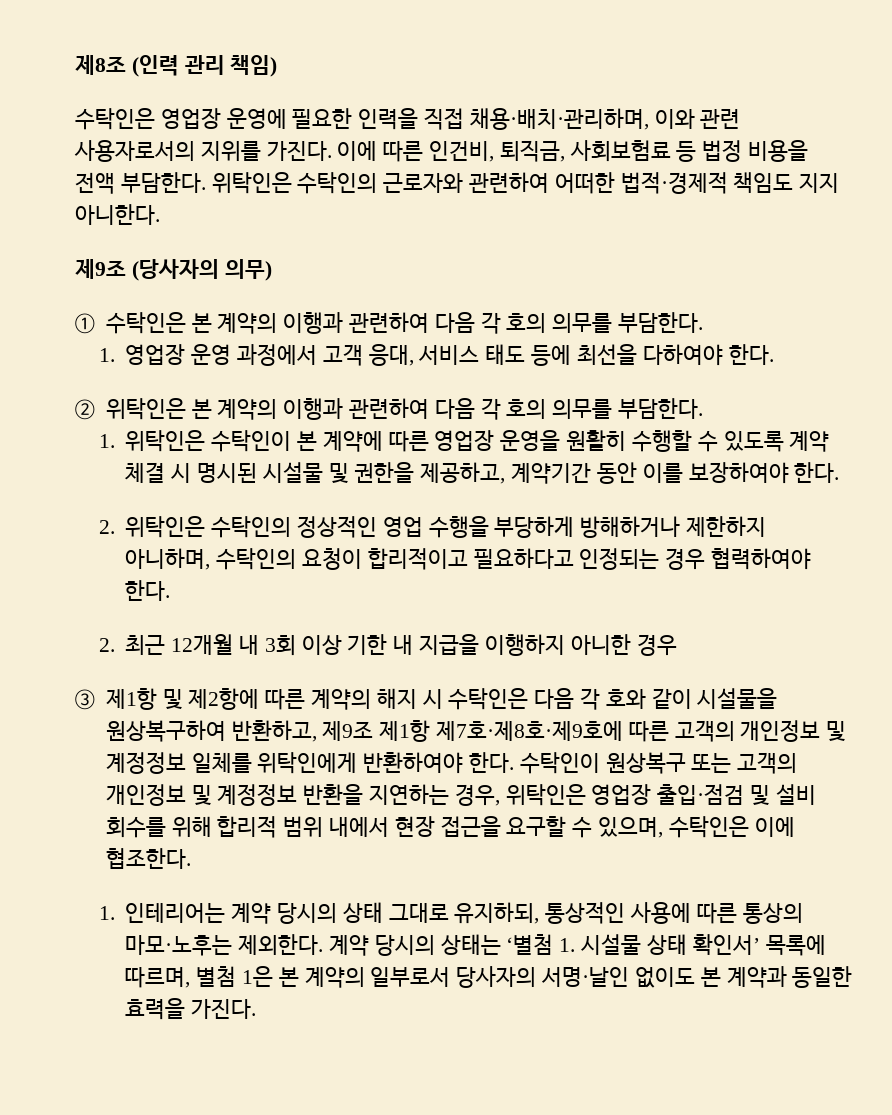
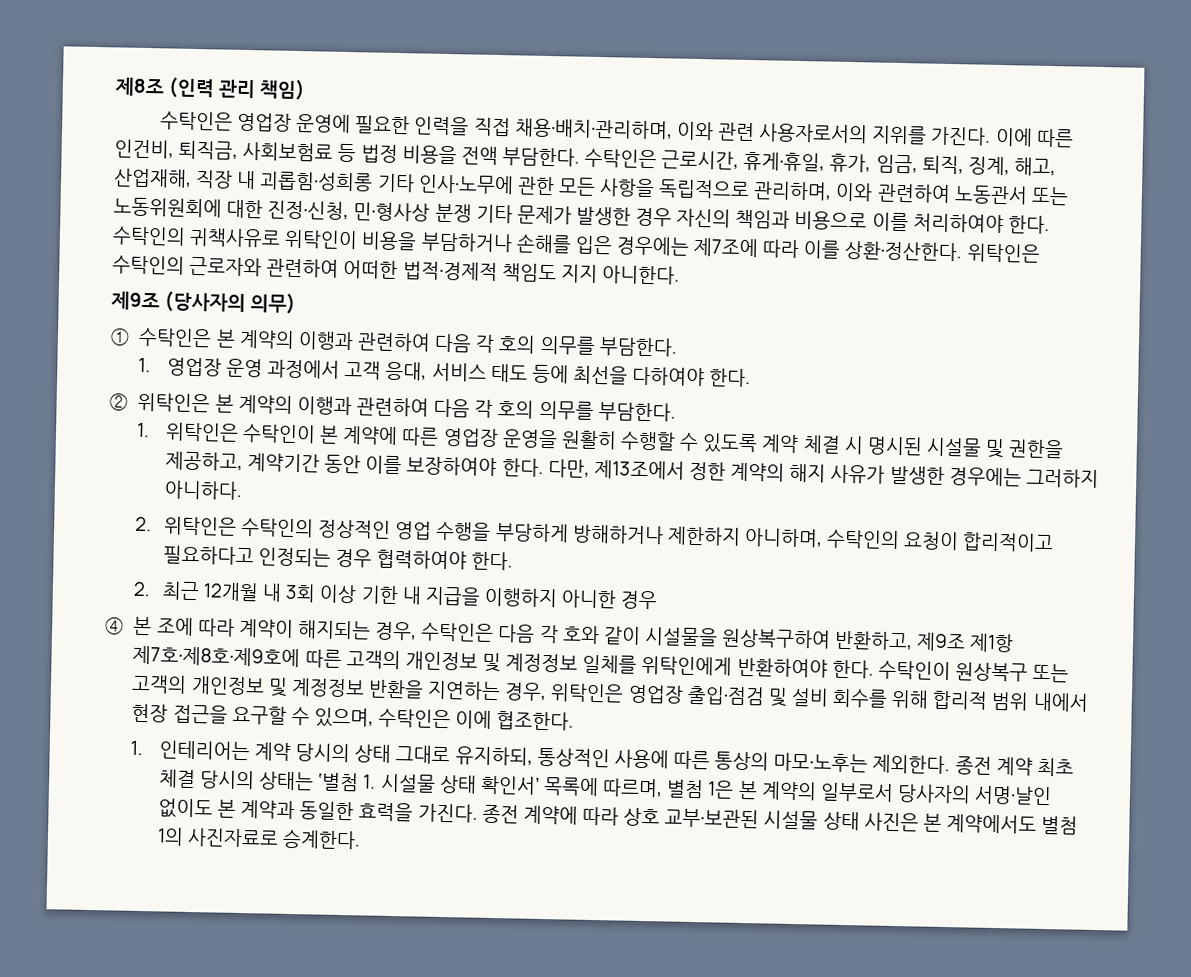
+ 수탁인은 근로시간, 휴게·휴일, 휴가, 임금, 퇴직, 징계, 해고, 산업재해, 직장 내 괴롭힘·성희롱 기타 인사·노무에 관한 모든 사항을 독립적으로 관리하며, 이와 관련하여 노동관서 또는 노동위원회에 대한 진정·신청, 민·형사상 분쟁 기타 문제가 발생한 경우 자신의 책임과 비용으로 이를 처리하여야 한다. 수탁인의 귀책사유로 위탁인이 비용을 부담하거나 손해를 입은 경우에는 제7조에 따라 이를 상환·정산한다.
+ 다만, 제13조에서 정한 계약의 해지 사유가 발생한 경우에는 그러하지 아니하다.
- ③ 제1항 및 제2항에 따른 계약의 해지 시 수탁인은 다음 각 호와 같이 시설물을 원상복구하여 반환하고, 제9조 제1항 제7호·제8호·제9호에 따른 고객의 개인정보 및 계정정보 일체를 위탁인에게 반환하여야 한다.
+ ④ 본 조에 따라 계약이 해지되는 경우, 수탁인은 다음 각 호와 같이 시설물을 원상복구하여 반환하고, 제9조 제1항 제7호·제8호·제9호에 따른 고객의 개인정보 및 계정정보 일체를 위탁인에게 반환하여야 한다.
- 계약 당시의 상태는 ‘별첨 1. 시설물 상태 확인서’ 목록에 따르며, 별첨 1은 본 계약의 일부로서 당사자의 서명·날인 없이도 본 계약과 동일한 효력을 가진다.
+ 종전 계약 최초 체결 당시의 상태는 ‘별첨 1. 시설물 상태 확인서’ 목록에 따르며, 별첨 1은 본 계약의 일부로서 당사자의 서명·날인 없이도 본 계약과 동일한 효력을 가진다.
+ 종전 계약에 따라 상호 교부·보관된 시설물 상태 사진은 본 계약에서도 별첨 1의 사진자료로 승계한다.

